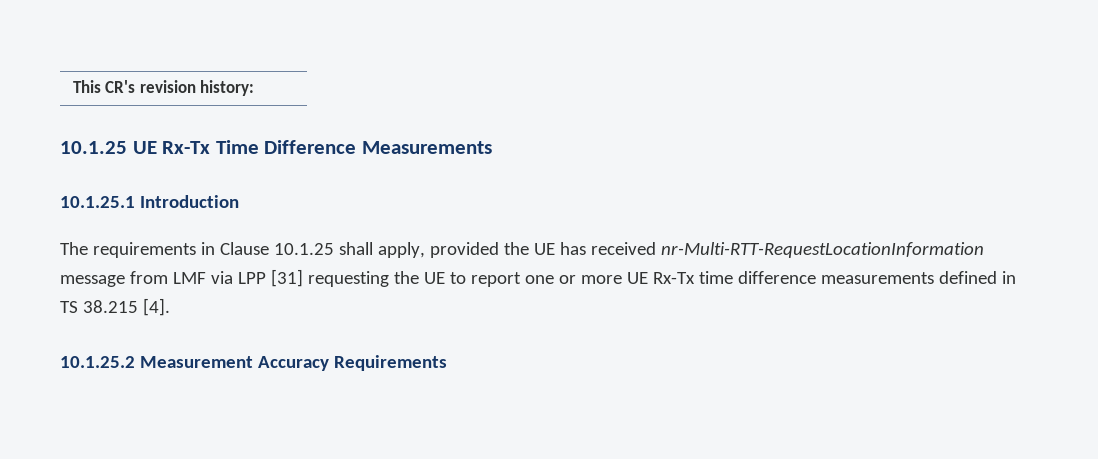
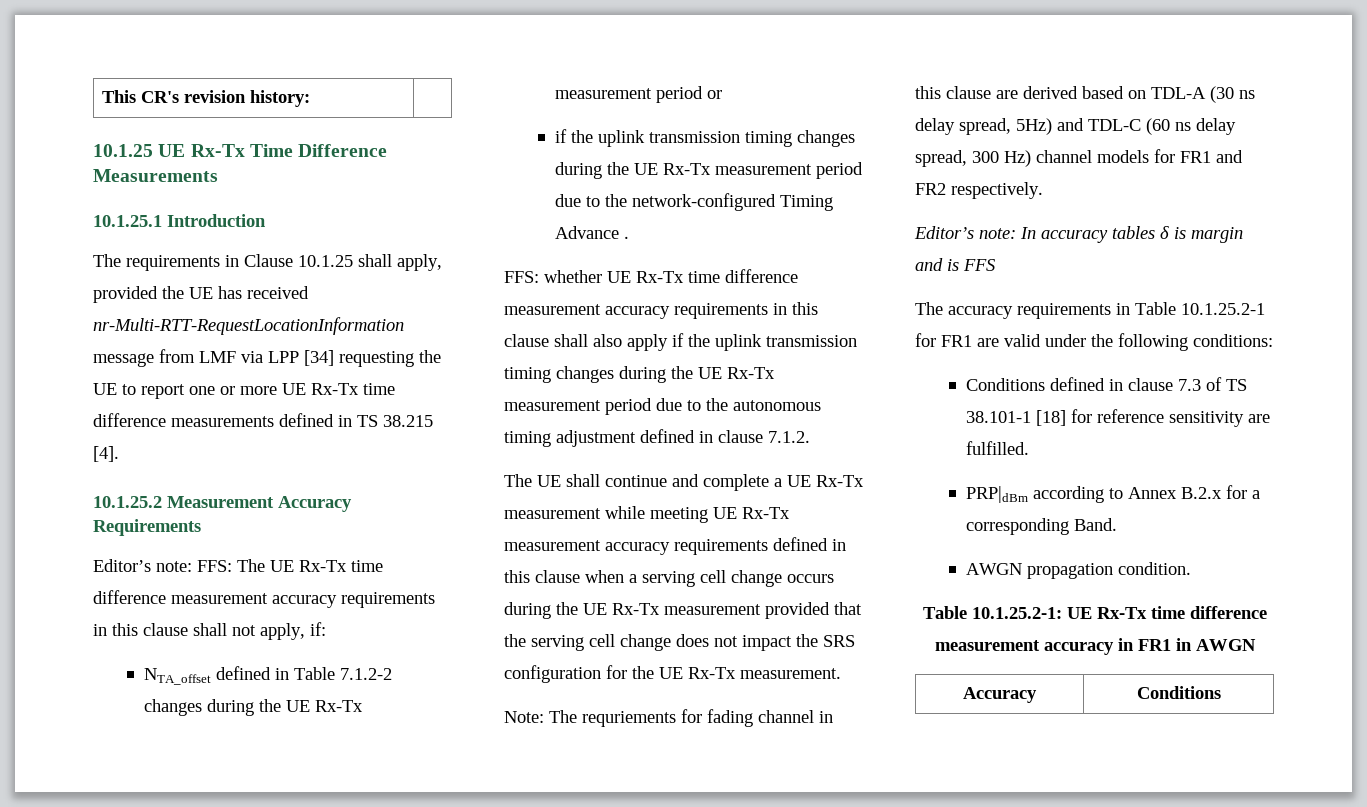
- The requirements in Clause 10.1.25 shall apply, provided the UE has received nr-Multi-RTT-RequestLocationInformation message from LMF via LPP [31] requesting the UE to report one or more UE Rx-Tx time difference measurements defined in TS 38.215 [4].
+ The requirements in Clause 10.1.25 shall apply, provided the UE has received nr-Multi-RTT-RequestLocationInformation message from LMF via LPP [34] requesting the UE to report one or more UE Rx-Tx time difference measurements defined in TS 38.215 [4].
+ Editor’s note: FFS: The UE Rx-Tx time difference measurement accuracy requirements in this clause shall not apply, if:
+ NTA_offset defined in Table 7.1.2-2 changes during the UE Rx-Tx measurement period or
+ if the uplink transmission timing changes during the UE Rx-Tx measurement period due to the network-configured Timing Advance .
+ FFS: whether UE Rx-Tx time difference measurement accuracy requirements in this clause shall also apply if the uplink transmission timing changes during the UE Rx-Tx measurement period due to the autonomous timing adjustment defined in clause 7.1.2.
+ The UE shall continue and complete a UE Rx-Tx measurement while meeting UE Rx-Tx measurement accuracy requirements defined in this clause when a serving cell change occurs during the UE Rx-Tx measurement provided that the serving cell change does not impact the SRS configuration for the UE Rx-Tx measurement.
+ Note: The requriements for fading channel in this clause are derived based on TDL-A (30 ns delay spread, 5Hz) and TDL-C (60 ns delay spread, 300 Hz) channel models for FR1 and FR2 respectively.
+ Editor’s note: In accuracy tables δ is margin and is FFS
+ The accuracy requirements in Table 10.1.25.2-1 for FR1 are valid under the following conditions:
+ Conditions defined in clause 7.3 of TS 38.101-1 [18] for reference sensitivity are fulfilled.
+ PRP|dBm according to Annex B.2.x for a corresponding Band.
+ AWGN propagation condition.
+ Table 10.1.25.2-1: UE Rx-Tx time difference measurement accuracy in FR1 in AWGN
+ Accuracy | Conditions

